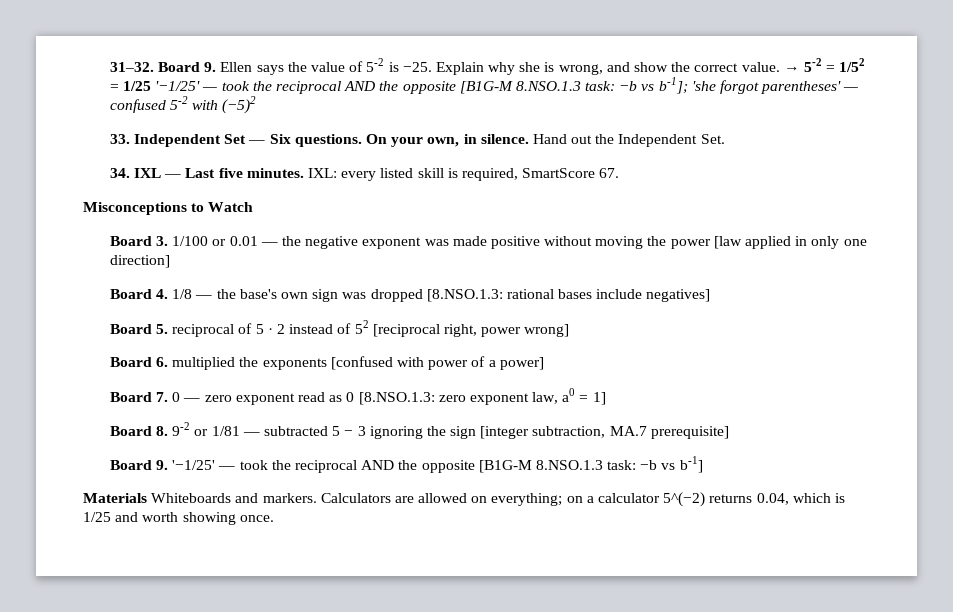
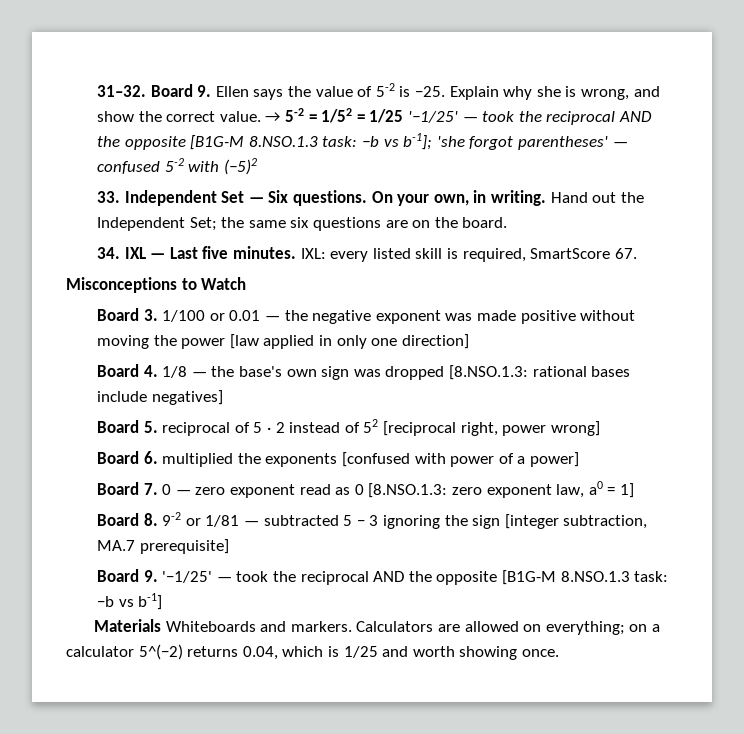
- On your own, in silence.
+ On your own, in writing.
- Hand out the Independent Set.
+ Hand out the Independent Set; the same six questions are on the board.

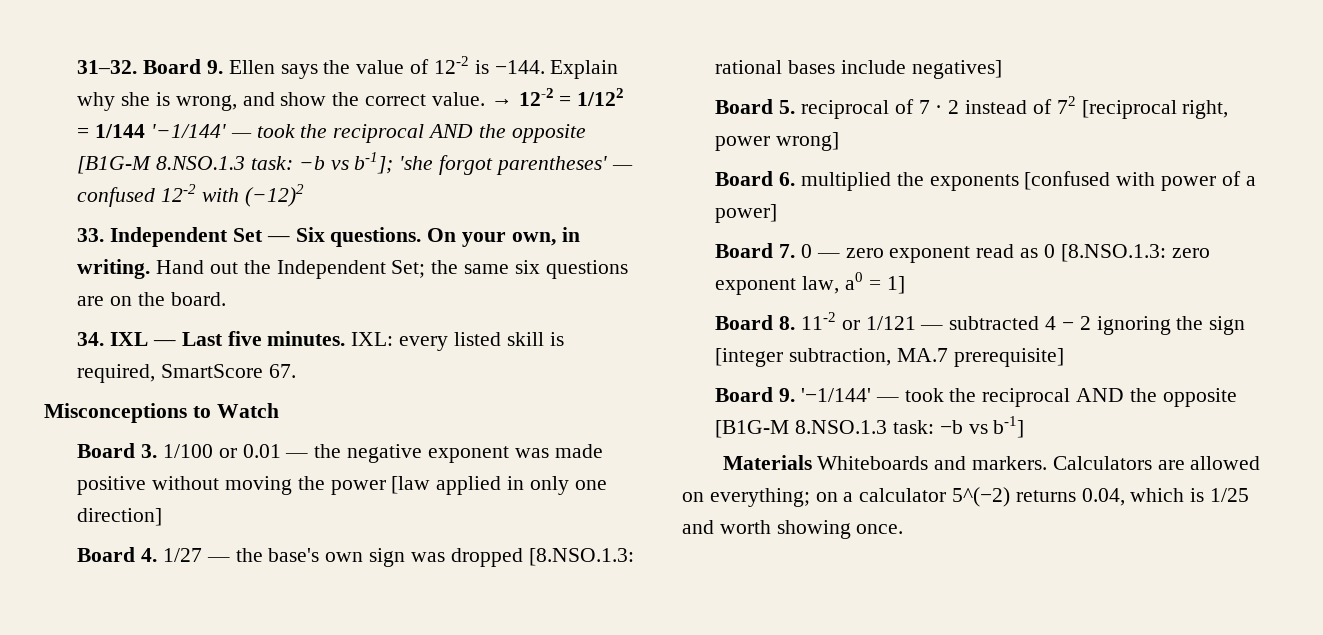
- Board 9. Ellen says the value of 5-2 is −25.
+ Board 9. Ellen says the value of 12-2 is −144.
- → 5-2 = 1/52 = 1/25 '−1/25' — took the reciprocal AND the opposite [B1G-M 8.NSO.1.3 task: −b vs b-1]; 'she forgot parentheses' — confused 5-2 with (−5)2
+ → 12-2 = 1/122 = 1/144 '−1/144' — took the reciprocal AND the opposite [B1G-M 8.NSO.1.3 task: −b vs b-1]; 'she forgot parentheses' — confused 12-2 with (−12)2
- Board 4. 1/8 — the base's own sign was dropped [8.NSO.1.3: rational bases include negatives]
+ Board 4. 1/27 — the base's own sign was dropped [8.NSO.1.3: rational bases include negatives]
- Board 5. reciprocal of 5 · 2 instead of 52 [reciprocal right, power wrong]
+ Board 5. reciprocal of 7 · 2 instead of 72 [reciprocal right, power wrong]
- Board 8. 9-2 or 1/81 — subtracted 5 − 3 ignoring the sign [integer subtraction, MA.7 prerequisite]
+ Board 8. 11-2 or 1/121 — subtracted 4 − 2 ignoring the sign [integer subtraction, MA.7 prerequisite]
- Board 9. '−1/25' — took the reciprocal AND the opposite [B1G-M 8.NSO.1.3 task: −b vs b-1]
+ Board 9. '−1/144' — took the reciprocal AND the opposite [B1G-M 8.NSO.1.3 task: −b vs b-1]

